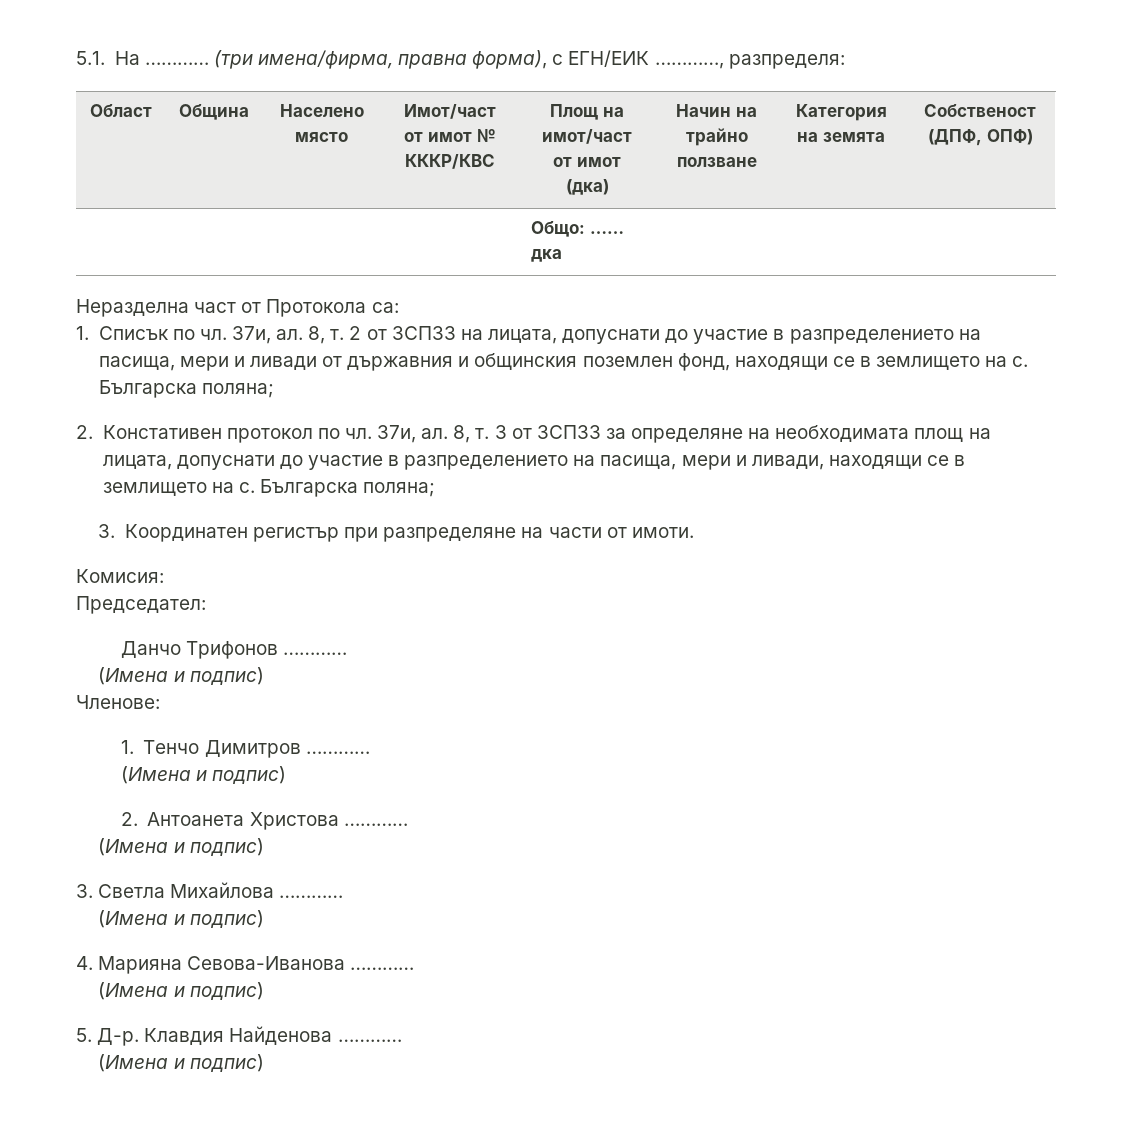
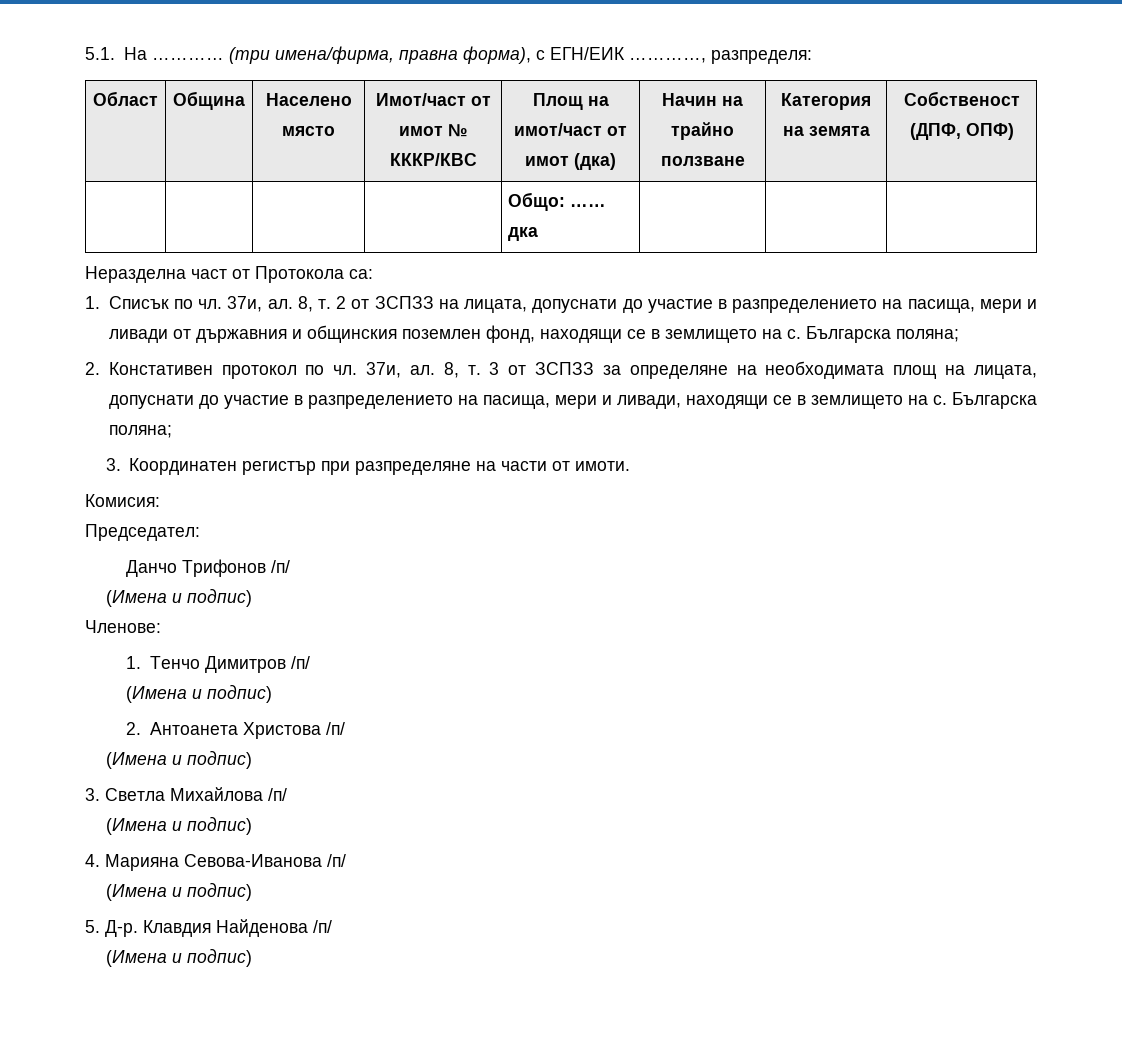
- Данчо Трифонов …………
+ Данчо Трифонов /п/
- 1. Тенчо Димитров …………
+ 1. Тенчо Димитров /п/
- 2. Антоанета Христова …………
+ 2. Антоанета Христова /п/
- 3. Светла Михайлова …………
+ 3. Светла Михайлова /п/
- 4. Марияна Севова-Иванова …………
+ 4. Марияна Севова-Иванова /п/
- 5. Д-р. Клавдия Найденова …………
+ 5. Д-р. Клавдия Найденова /п/

